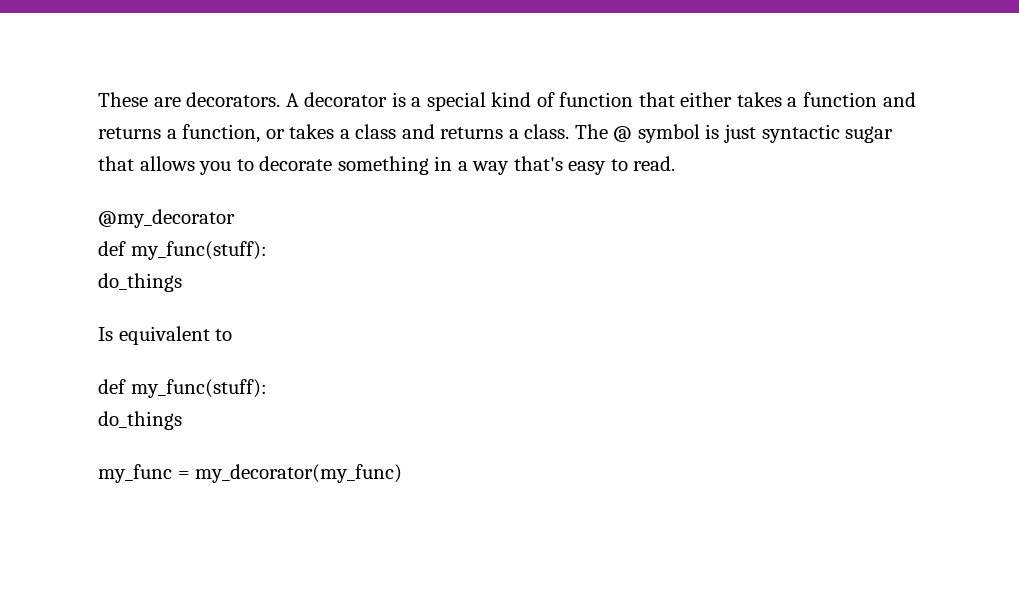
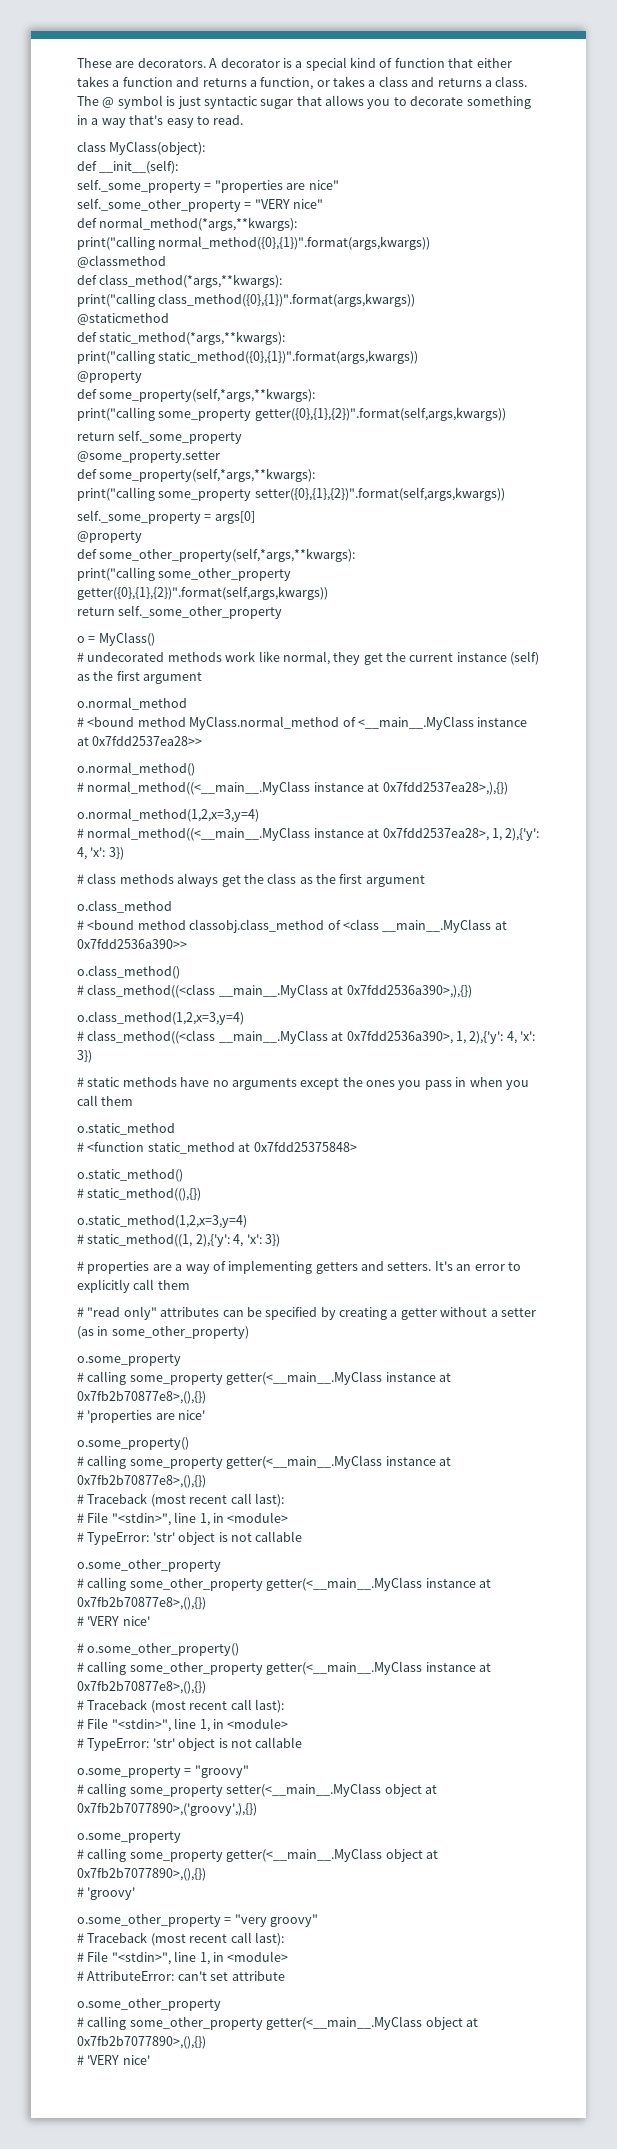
- @my_decorator
- def my_func(stuff):
- do_things
- Is equivalent to
- def my_func(stuff):
- do_things
- my_func = my_decorator(my_func)
+ class MyClass(object):
+ def __init__(self):
+ self._some_property = "properties are nice"
+ self._some_other_property = "VERY nice"
+ def normal_method(*args,**kwargs):
+ print("calling normal_method({0},{1})".format(args,kwargs))
+ @classmethod
+ def class_method(*args,**kwargs):
+ print("calling class_method({0},{1})".format(args,kwargs))
+ @staticmethod
+ def static_method(*args,**kwargs):
+ print("calling static_method({0},{1})".format(args,kwargs))
+ @property
+ def some_property(self,*args,**kwargs):
+ print("calling some_property getter({0},{1},{2})".format(self,args,kwargs))
+ return self._some_property
+ @some_property.setter
+ def some_property(self,*args,**kwargs):
+ print("calling some_property setter({0},{1},{2})".format(self,args,kwargs))
+ self._some_property = args[0]
+ @property
+ def some_other_property(self,*args,**kwargs):
+ print("calling some_other_property getter({0},{1},{2})".format(self,args,kwargs))
+ return self._some_other_property
+ o = MyClass()
+ # undecorated methods work like normal, they get the current instance (self) as the first argument
+ o.normal_method
+ # <bound method MyClass.normal_method of <__main__.MyClass instance at 0x7fdd2537ea28>>
+ o.normal_method()
+ # normal_method((<__main__.MyClass instance at 0x7fdd2537ea28>,),{})
+ o.normal_method(1,2,x=3,y=4)
+ # normal_method((<__main__.MyClass instance at 0x7fdd2537ea28>, 1, 2),{'y': 4, 'x': 3})
+ # class methods always get the class as the first argument
+ o.class_method
+ # <bound method classobj.class_method of <class __main__.MyClass at 0x7fdd2536a390>>
+ o.class_method()
+ # class_method((<class __main__.MyClass at 0x7fdd2536a390>,),{})
+ o.class_method(1,2,x=3,y=4)
+ # class_method((<class __main__.MyClass at 0x7fdd2536a390>, 1, 2),{'y': 4, 'x': 3})
+ # static methods have no arguments except the ones you pass in when you call them
+ o.static_method
+ # <function static_method at 0x7fdd25375848>
+ o.static_method()
+ # static_method((),{})
+ o.static_method(1,2,x=3,y=4)
+ # static_method((1, 2),{'y': 4, 'x': 3})
+ # properties are a way of implementing getters and setters. It's an error to explicitly call them
+ # "read only" attributes can be specified by creating a getter without a setter (as in some_other_property)
+ o.some_property
+ # calling some_property getter(<__main__.MyClass instance at 0x7fb2b70877e8>,(),{})
+ # 'properties are nice'
+ o.some_property()
+ # calling some_property getter(<__main__.MyClass instance at 0x7fb2b70877e8>,(),{})
+ # Traceback (most recent call last):
+ # File "<stdin>", line 1, in <module>
+ # TypeError: 'str' object is not callable
+ o.some_other_property
+ # calling some_other_property getter(<__main__.MyClass instance at 0x7fb2b70877e8>,(),{})
+ # 'VERY nice'
+ # o.some_other_property()
+ # calling some_other_property getter(<__main__.MyClass instance at 0x7fb2b70877e8>,(),{})
+ # Traceback (most recent call last):
+ # File "<stdin>", line 1, in <module>
+ # TypeError: 'str' object is not callable
+ o.some_property = "groovy"
+ # calling some_property setter(<__main__.MyClass object at 0x7fb2b7077890>,('groovy',),{})
+ o.some_property
+ # calling some_property getter(<__main__.MyClass object at 0x7fb2b7077890>,(),{})
+ # 'groovy'
+ o.some_other_property = "very groovy"
+ # Traceback (most recent call last):
+ # File "<stdin>", line 1, in <module>
+ # AttributeError: can't set attribute
+ o.some_other_property
+ # calling some_other_property getter(<__main__.MyClass object at 0x7fb2b7077890>,(),{})
+ # 'VERY nice'

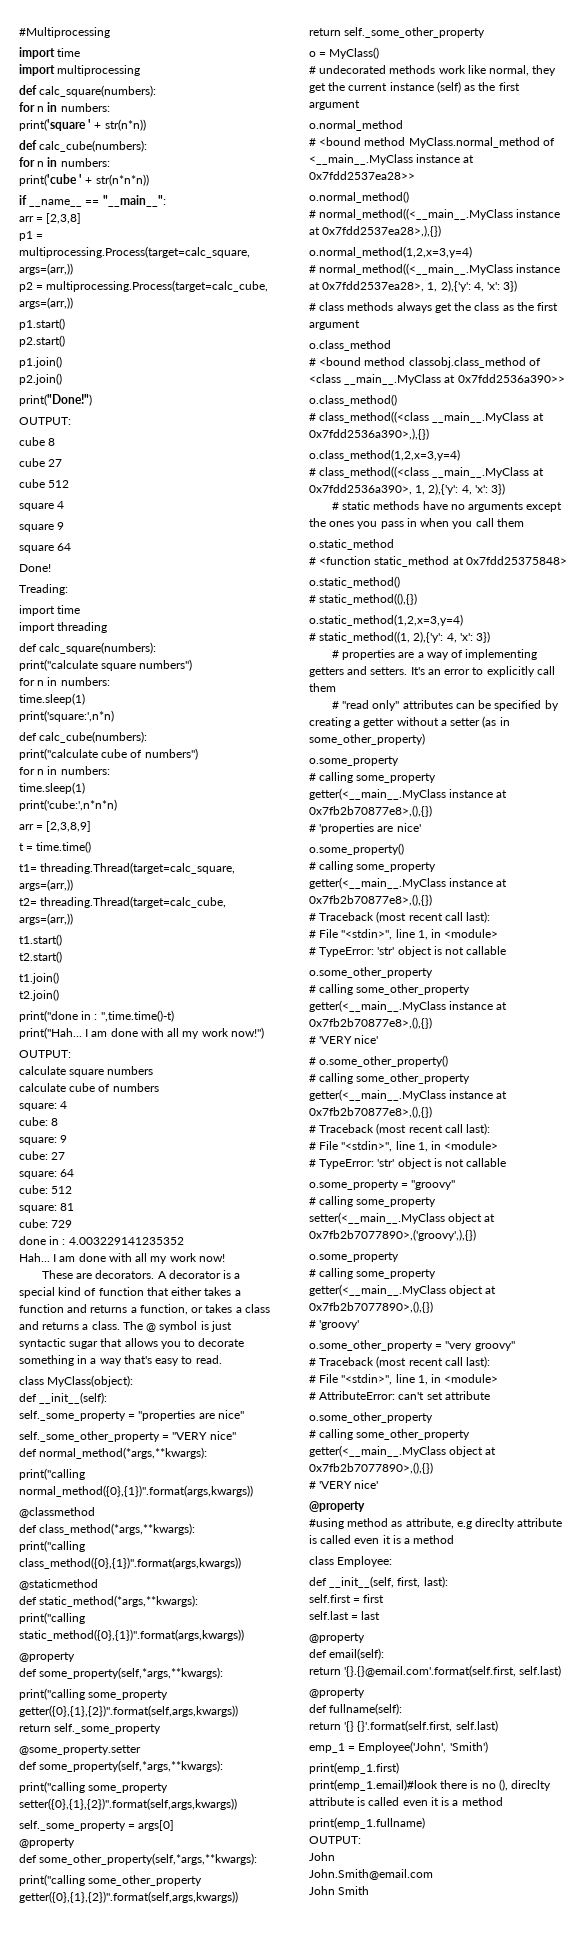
+ #Multiprocessing
+ import time
+ import multiprocessing
+ def calc_square(numbers):
+ for n in numbers:
+ print('square ' + str(n*n))
+ def calc_cube(numbers):
+ for n in numbers:
+ print('cube ' + str(n*n*n))
+ if __name__ == "__main__":
+ arr = [2,3,8]
+ p1 = multiprocessing.Process(target=calc_square, args=(arr,))
+ p2 = multiprocessing.Process(target=calc_cube, args=(arr,))
+ p1.start()
+ p2.start()
+ p1.join()
+ p2.join()
+ print("Done!")
+ OUTPUT:
+ cube 8
+ cube 27
+ cube 512
+ square 4
+ square 9
+ square 64
+ Done!
+ Treading:
+ import time
+ import threading
+ def calc_square(numbers):
+ print("calculate square numbers")
+ for n in numbers:
+ time.sleep(1)
+ print('square:',n*n)
+ def calc_cube(numbers):
+ print("calculate cube of numbers")
+ for n in numbers:
+ time.sleep(1)
+ print('cube:',n*n*n)
+ arr = [2,3,8,9]
+ t = time.time()
+ t1= threading.Thread(target=calc_square, args=(arr,))
+ t2= threading.Thread(target=calc_cube, args=(arr,))
+ t1.start()
+ t2.start()
+ t1.join()
+ t2.join()
+ print("done in : ",time.time()-t)
+ print("Hah... I am done with all my work now!")
+ OUTPUT:
+ calculate square numbers
+ calculate cube of numbers
+ square: 4
+ cube: 8
+ square: 9
+ cube: 27
+ square: 64
+ cube: 512
+ square: 81
+ cube: 729
+ done in : 4.003229141235352
+ Hah... I am done with all my work now!
  # calling some_other_property getter(<__main__.MyClass object at 0x7fb2b7077890>,(),{})
  # 'VERY nice'
+ @property
+ #using method as attribute, e.g direclty attribute is called even it is a method
+ class Employee:
+ def __init__(self, first, last):
+ self.first = first
+ self.last = last
+ @property
+ def email(self):
+ return '{}.{}@email.com'.format(self.first, self.last)
+ @property
+ def fullname(self):
+ return '{} {}'.format(self.first, self.last)
+ emp_1 = Employee('John', 'Smith')
+ print(emp_1.first)
+ print(emp_1.email)#look there is no (), direclty attribute is called even it is a method
+ print(emp_1.fullname)
+ OUTPUT:
+ John
+ John.Smith@email.com
+ John Smith

